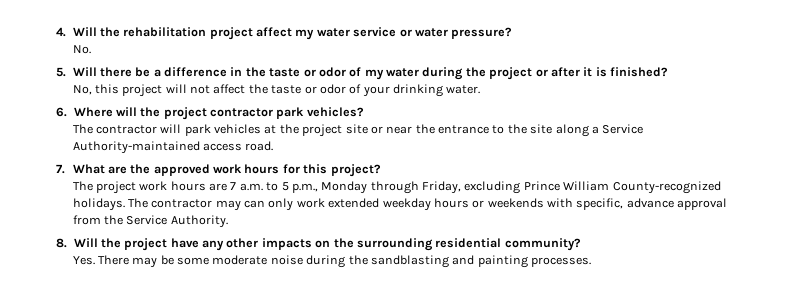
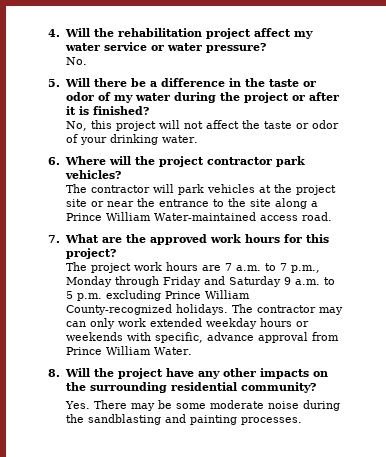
- The contractor will park vehicles at the project site or near the entrance to the site along a Service Authority-maintained access road.
+ The contractor will park vehicles at the project site or near the entrance to the site along a Prince William Water-maintained access road.
- The project work hours are 7 a.m. to 5 p.m., Monday through Friday, excluding Prince William County-recognized holidays.
+ The project work hours are 7 a.m. to 7 p.m., Monday through Friday and Saturday 9 a.m. to 5 p.m. excluding Prince William County-recognized holidays.
- The contractor may can only work extended weekday hours or weekends with specific, advance approval from the Service Authority.
+ The contractor may can only work extended weekday hours or weekends with specific, advance approval from Prince William Water.

